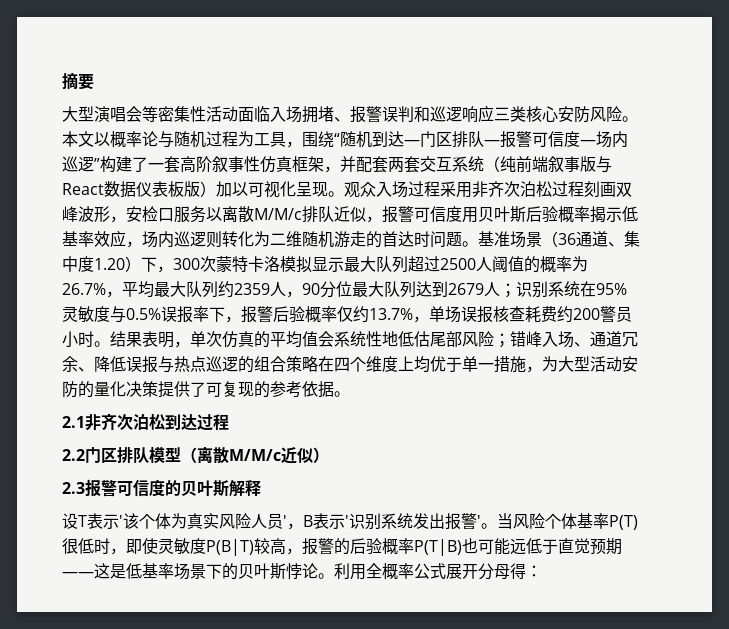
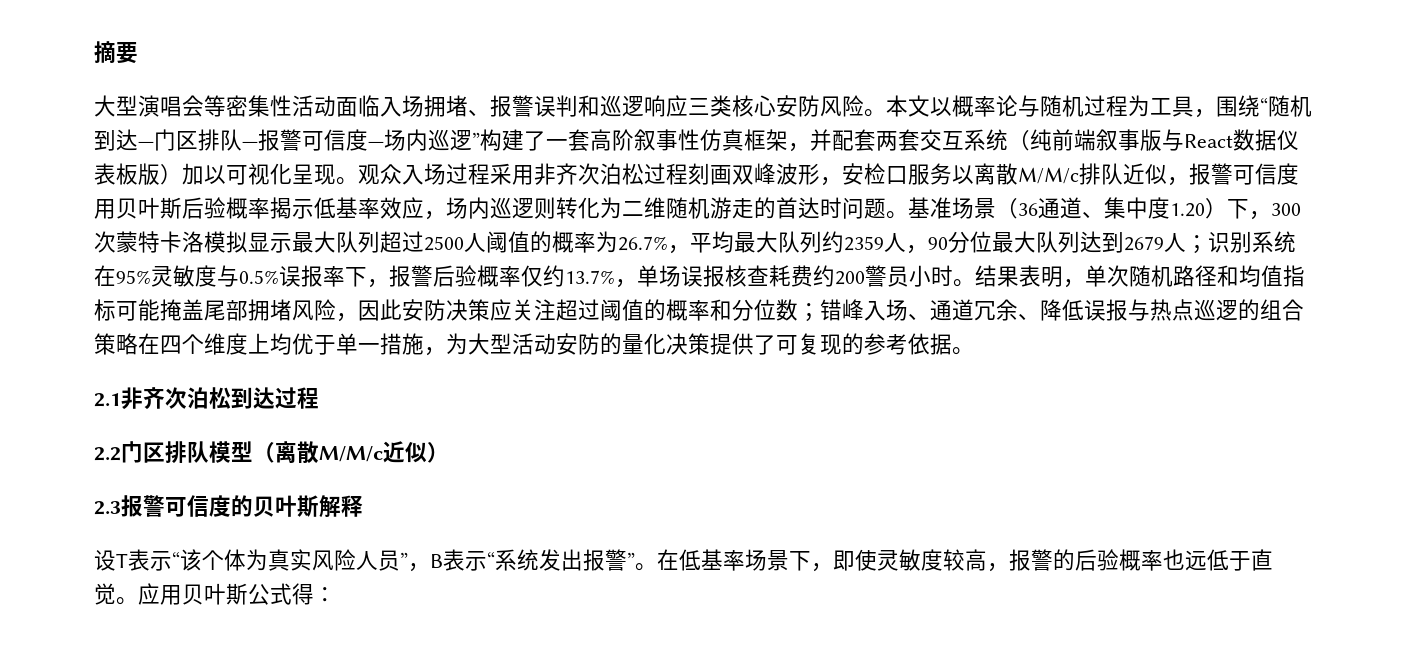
- 结果表明，单次仿真的平均值会系统性地低估尾部风险；错峰入场、通道冗余、降低误报与热点巡逻的组合策略在四个维度上均优于单一措施，为大型活动安防的量化决策提供了可复现的参考依据。
+ 结果表明，单次随机路径和均值指标可能掩盖尾部拥堵风险，因此安防决策应关注超过阈值的概率和分位数；错峰入场、通道冗余、降低误报与热点巡逻的组合策略在四个维度上均优于单一措施，为大型活动安防的量化决策提供了可复现的参考依据。
- 设T表示'该个体为真实风险人员'，B表示'识别系统发出报警'。当风险个体基率P(T)很低时，即使灵敏度P(B|T)较高，报警的后验概率P(T|B)也可能远低于直觉预期——这是低基率场景下的贝叶斯悖论。利用全概率公式展开分母得：
+ 设T表示“该个体为真实风险人员”，B表示“系统发出报警”。在低基率场景下，即使灵敏度较高，报警的后验概率也远低于直觉。应用贝叶斯公式得：

